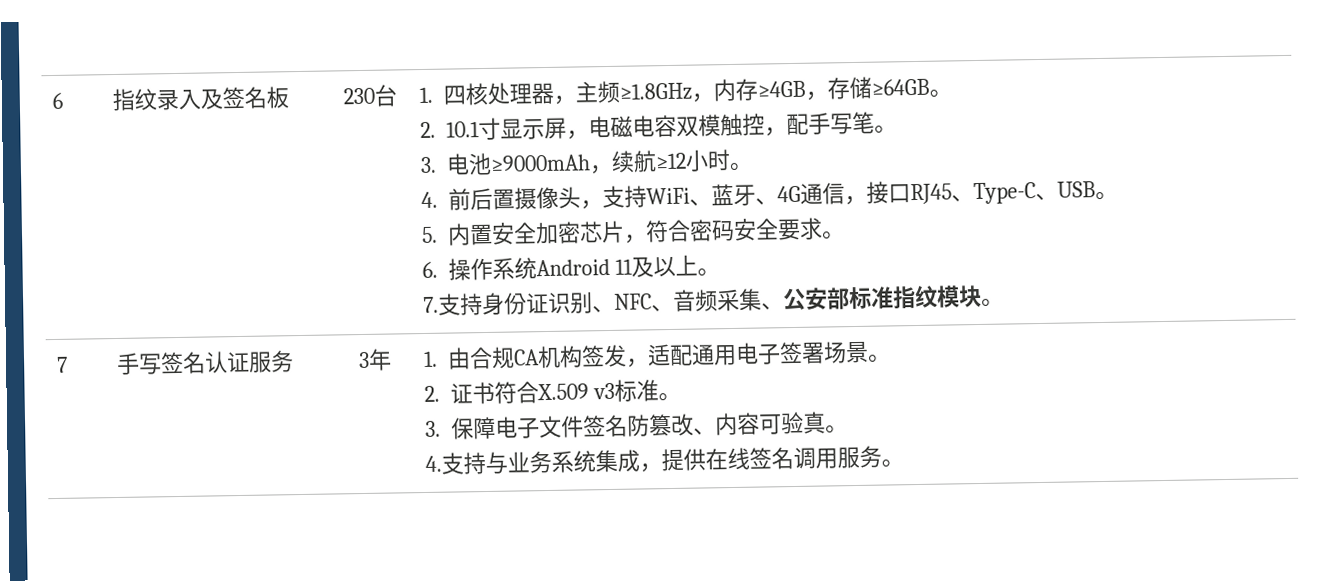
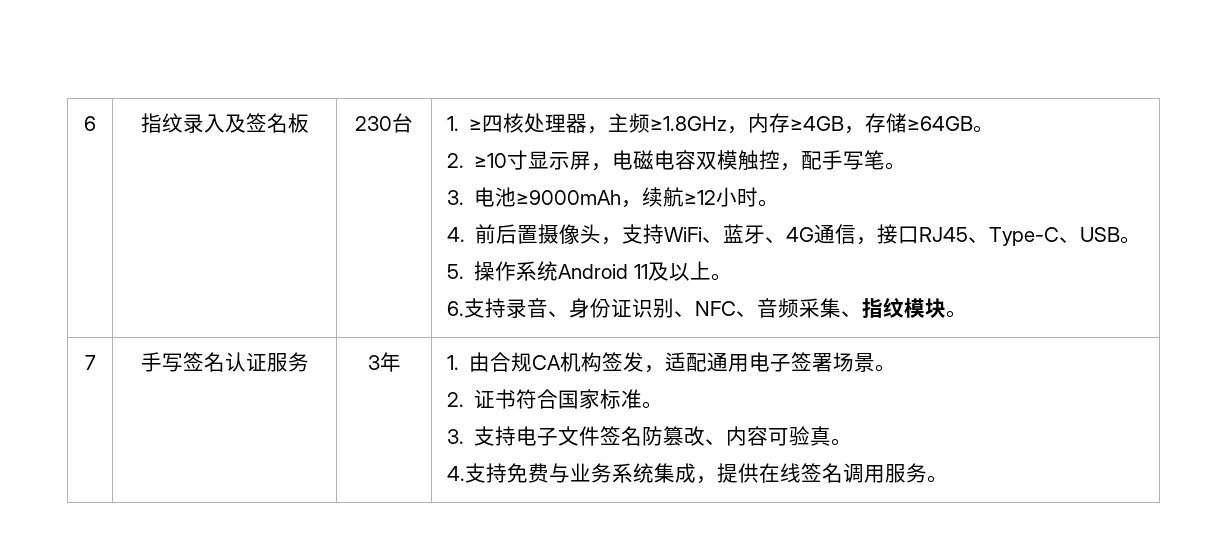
- 1.四核处理器，主频≥1.8GHz，内存≥4GB，存储≥64GB。
+ 1. ≥四核处理器，主频≥1.8GHz，内存≥4GB，存储≥64GB。
- 2. 10.1寸显示屏，电磁电容双模触控，配手写笔。
+ 2. ≥10寸显示屏，电磁电容双模触控，配手写笔。
- 5.内置安全加密芯片，符合密码安全要求。
- 6.操作系统Android 11及以上。
+ 5.操作系统Android 11及以上。
- 7.支持身份证识别、NFC、音频采集、公安部标准指纹模块。
+ 6.支持录音、身份证识别、NFC、音频采集、指纹模块。
- 2.证书符合X.509 v3标准。
+ 2.证书符合国家标准。
- 3.保障电子文件签名防篡改、内容可验真。
+ 3.支持电子文件签名防篡改、内容可验真。
- 4.支持与业务系统集成，提供在线签名调用服务。
+ 4.支持免费与业务系统集成，提供在线签名调用服务。

